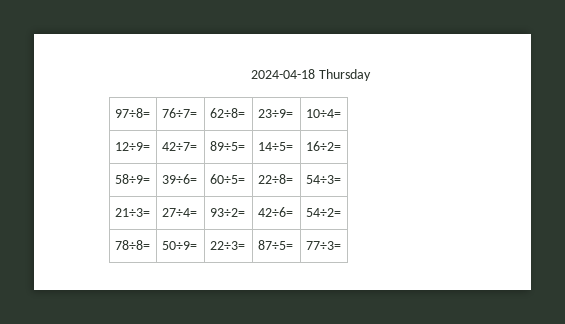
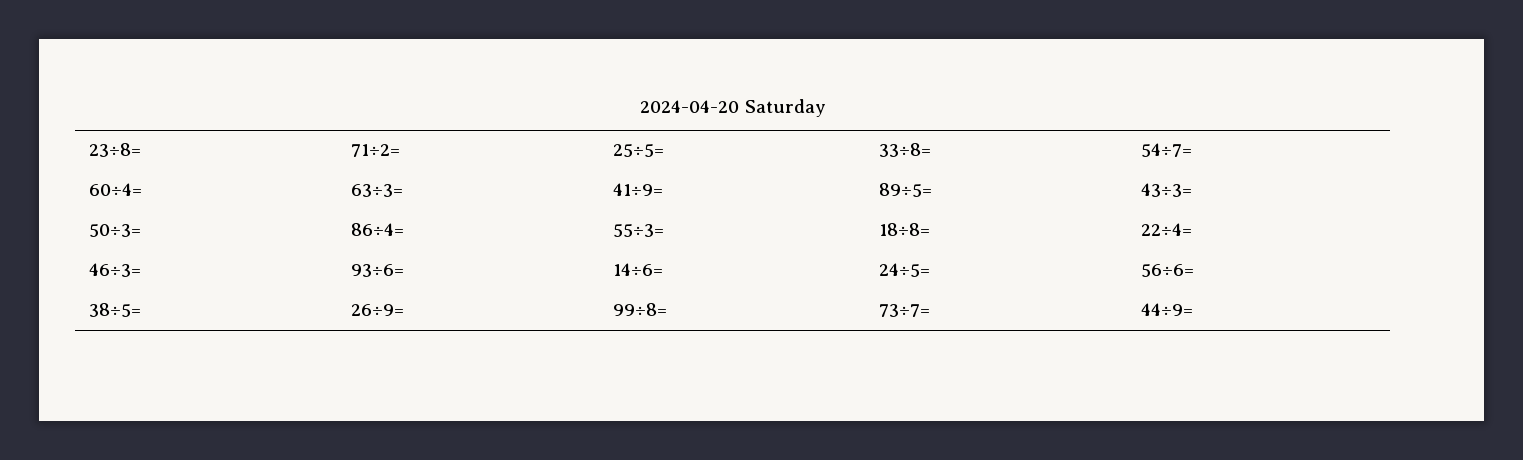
- 2024-04-18 Thursday
- 97÷8= | 76÷7= | 62÷8= | 23÷9= | 10÷4=
- 12÷9= | 42÷7= | 89÷5= | 14÷5= | 16÷2=
- 58÷9= | 39÷6= | 60÷5= | 22÷8= | 54÷3=
- 21÷3= | 27÷4= | 93÷2= | 42÷6= | 54÷2=
- 78÷8= | 50÷9= | 22÷3= | 87÷5= | 77÷3=
+ 2024-04-20 Saturday
+ 23÷8= | 71÷2= | 25÷5= | 33÷8= | 54÷7=
+ 60÷4= | 63÷3= | 41÷9= | 89÷5= | 43÷3=
+ 50÷3= | 86÷4= | 55÷3= | 18÷8= | 22÷4=
+ 46÷3= | 93÷6= | 14÷6= | 24÷5= | 56÷6=
+ 38÷5= | 26÷9= | 99÷8= | 73÷7= | 44÷9=

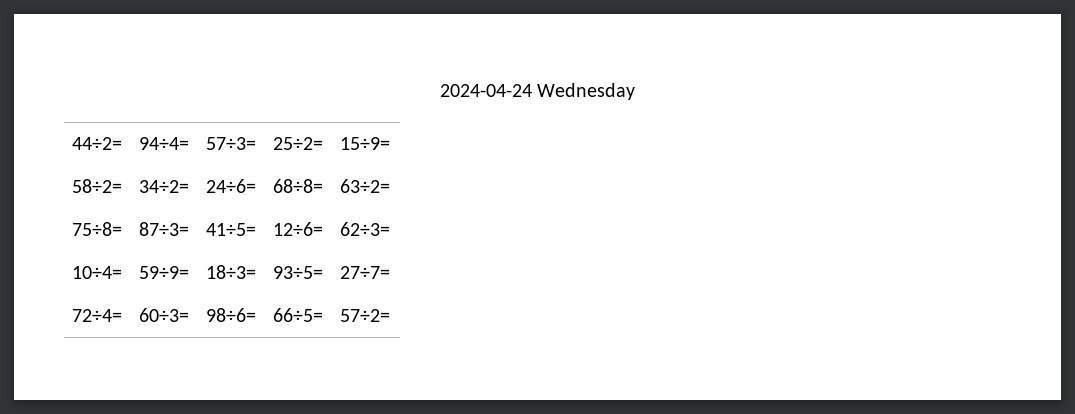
- 2024-04-20 Saturday
- 23÷8= | 71÷2= | 25÷5= | 33÷8= | 54÷7=
- 60÷4= | 63÷3= | 41÷9= | 89÷5= | 43÷3=
- 50÷3= | 86÷4= | 55÷3= | 18÷8= | 22÷4=
- 46÷3= | 93÷6= | 14÷6= | 24÷5= | 56÷6=
- 38÷5= | 26÷9= | 99÷8= | 73÷7= | 44÷9=
+ 2024-04-24 Wednesday
+ 44÷2= | 94÷4= | 57÷3= | 25÷2= | 15÷9=
+ 58÷2= | 34÷2= | 24÷6= | 68÷8= | 63÷2=
+ 75÷8= | 87÷3= | 41÷5= | 12÷6= | 62÷3=
+ 10÷4= | 59÷9= | 18÷3= | 93÷5= | 27÷7=
+ 72÷4= | 60÷3= | 98÷6= | 66÷5= | 57÷2=

